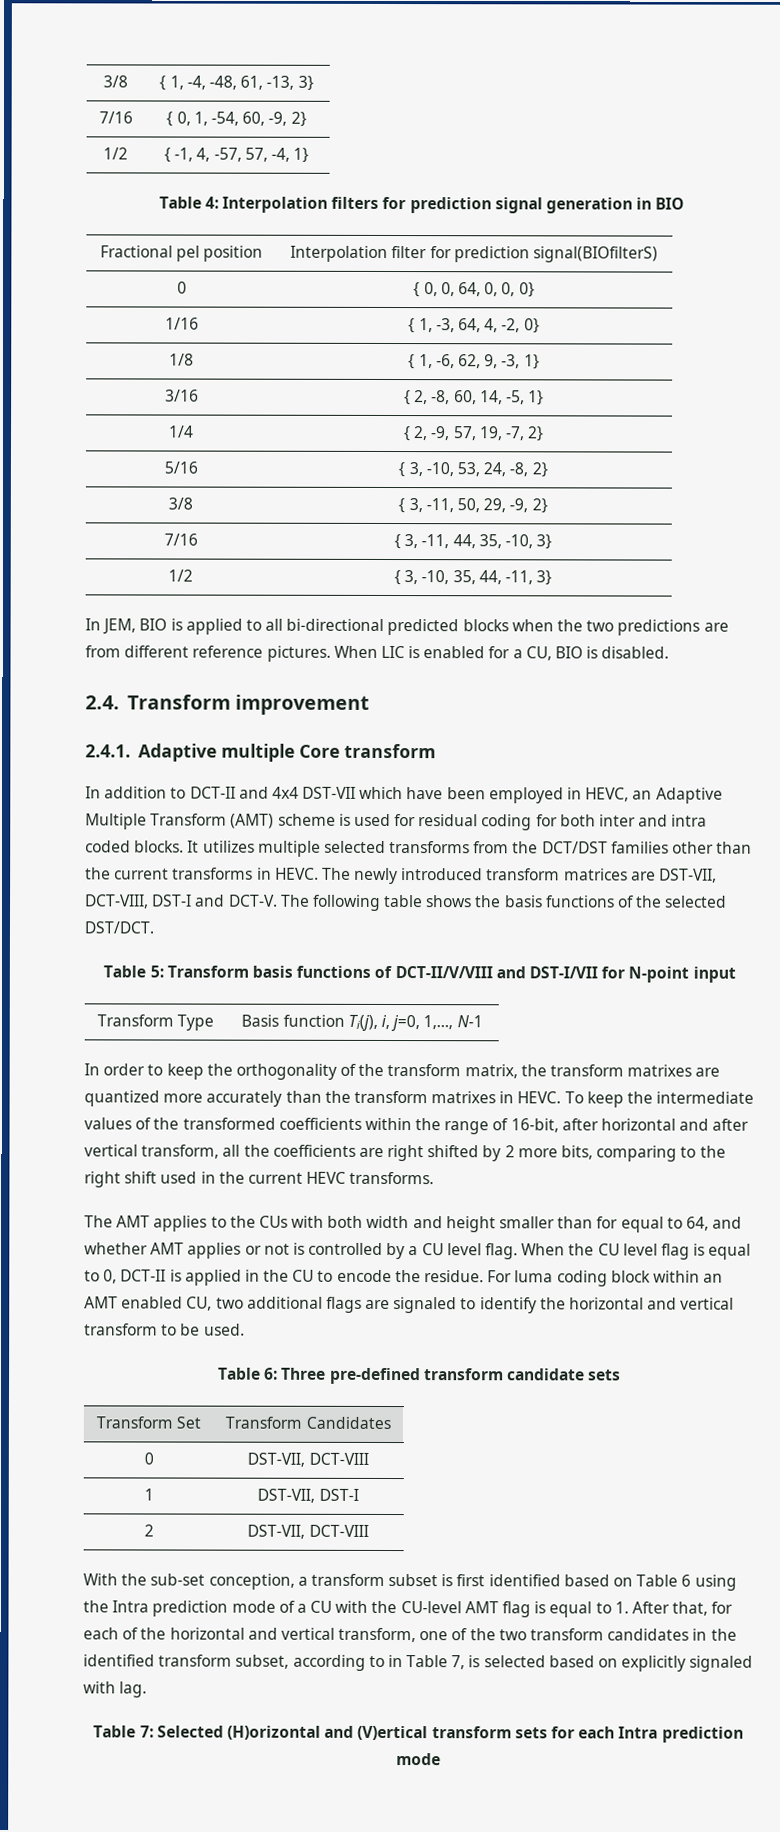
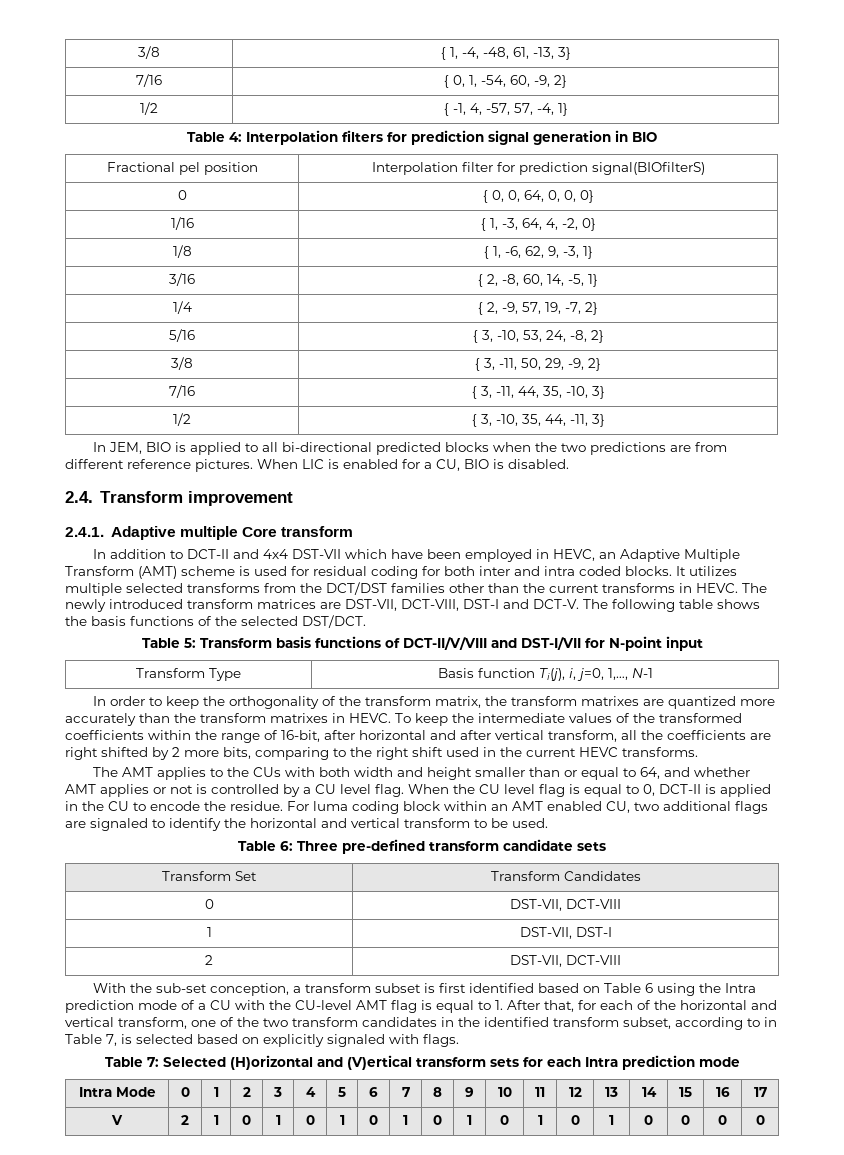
- The AMT applies to the CUs with both width and height smaller than for equal to 64, and whether AMT applies or not is controlled by a CU level flag.
+ The AMT applies to the CUs with both width and height smaller than or equal to 64, and whether AMT applies or not is controlled by a CU level flag.
- With the sub-set conception, a transform subset is first identified based on Table 6 using the Intra prediction mode of a CU with the CU-level AMT flag is equal to 1. After that, for each of the horizontal and vertical transform, one of the two transform candidates in the identified transform subset, according to in Table 7, is selected based on explicitly signaled with lag.
+ With the sub-set conception, a transform subset is first identified based on Table 6 using the Intra prediction mode of a CU with the CU-level AMT flag is equal to 1. After that, for each of the horizontal and vertical transform, one of the two transform candidates in the identified transform subset, according to in Table 7, is selected based on explicitly signaled with flags.
+ Intra Mode | 0 | 1 | 2 | 3 | 4 | 5 | 6 | 7 | 8 | 9 | 10 | 11 | 12 | 13 | 14 | 15 | 16 | 17
+ V | 2 | 1 | 0 | 1 | 0 | 1 | 0 | 1 | 0 | 1 | 0 | 1 | 0 | 1 | 0 | 0 | 0 | 0

